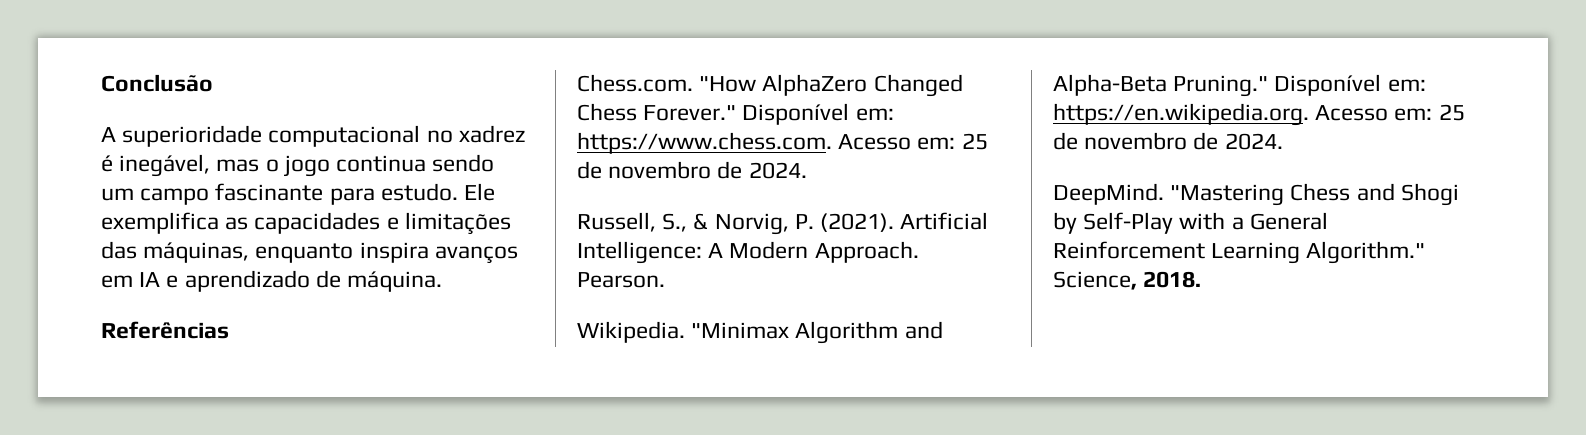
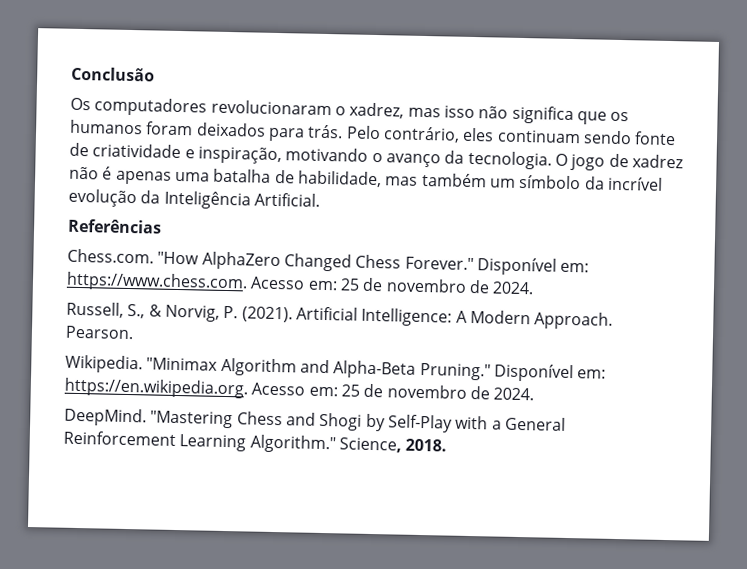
- A superioridade computacional no xadrez é inegável, mas o jogo continua sendo um campo fascinante para estudo. Ele exemplifica as capacidades e limitações das máquinas, enquanto inspira avanços em IA e aprendizado de máquina.
+ Os computadores revolucionaram o xadrez, mas isso não significa que os humanos foram deixados para trás. Pelo contrário, eles continuam sendo fonte de criatividade e inspiração, motivando o avanço da tecnologia. O jogo de xadrez não é apenas uma batalha de habilidade, mas também um símbolo da incrível evolução da Inteligência Artificial.

